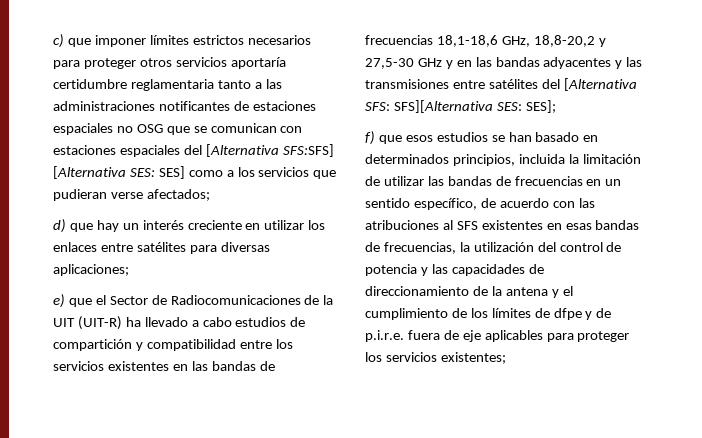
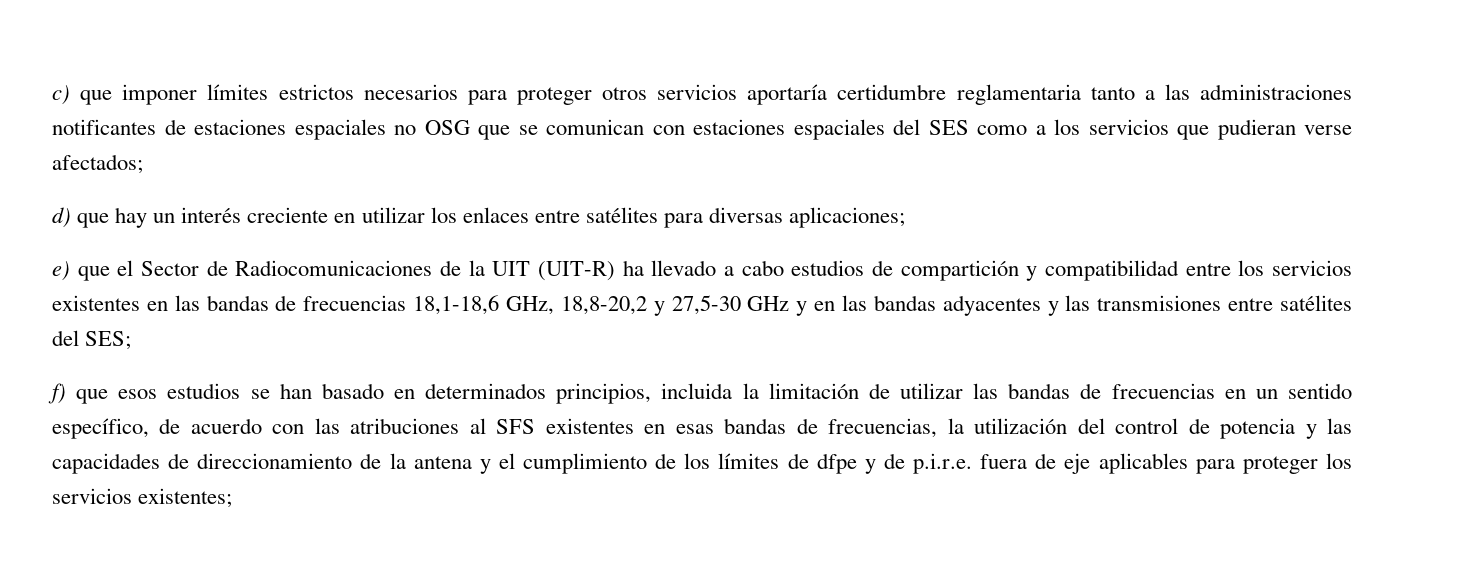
- c) que imponer límites estrictos necesarios para proteger otros servicios aportaría certidumbre reglamentaria tanto a las administraciones notificantes de estaciones espaciales no OSG que se comunican con estaciones espaciales del [Alternativa SFS:SFS] [Alternativa SES: SES] como a los servicios que pudieran verse afectados;
+ c) que imponer límites estrictos necesarios para proteger otros servicios aportaría certidumbre reglamentaria tanto a las administraciones notificantes de estaciones espaciales no OSG que se comunican con estaciones espaciales del SES como a los servicios que pudieran verse afectados;
- e) que el Sector de Radiocomunicaciones de la UIT (UIT-R) ha llevado a cabo estudios de compartición y compatibilidad entre los servicios existentes en las bandas de frecuencias 18,1-18,6 GHz, 18,8-20,2 y 27,5-30 GHz y en las bandas adyacentes y las transmisiones entre satélites del [Alternativa SFS: SFS][Alternativa SES: SES];
+ e) que el Sector de Radiocomunicaciones de la UIT (UIT-R) ha llevado a cabo estudios de compartición y compatibilidad entre los servicios existentes en las bandas de frecuencias 18,1-18,6 GHz, 18,8-20,2 y 27,5-30 GHz y en las bandas adyacentes y las transmisiones entre satélites del SES;

